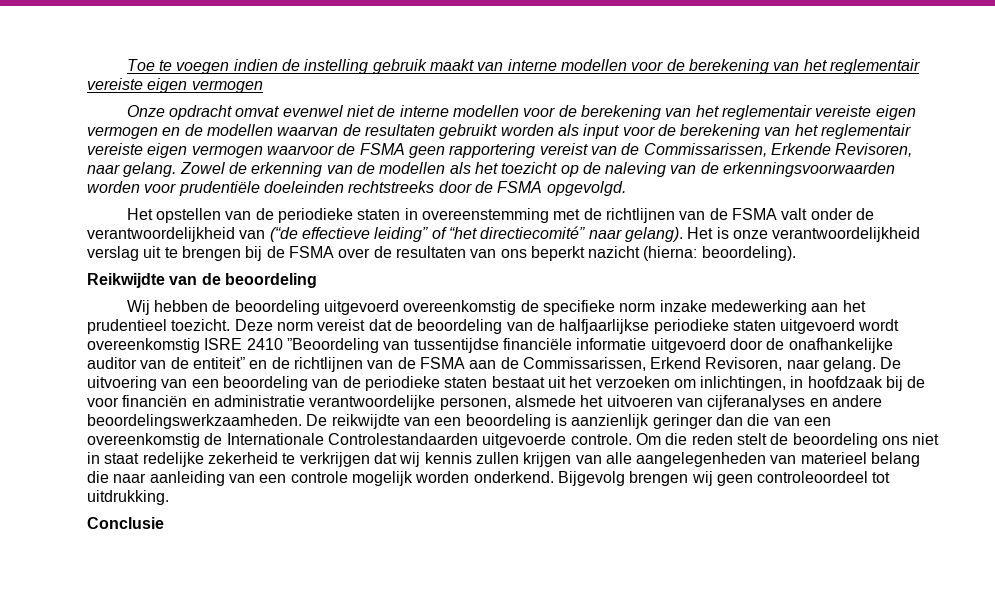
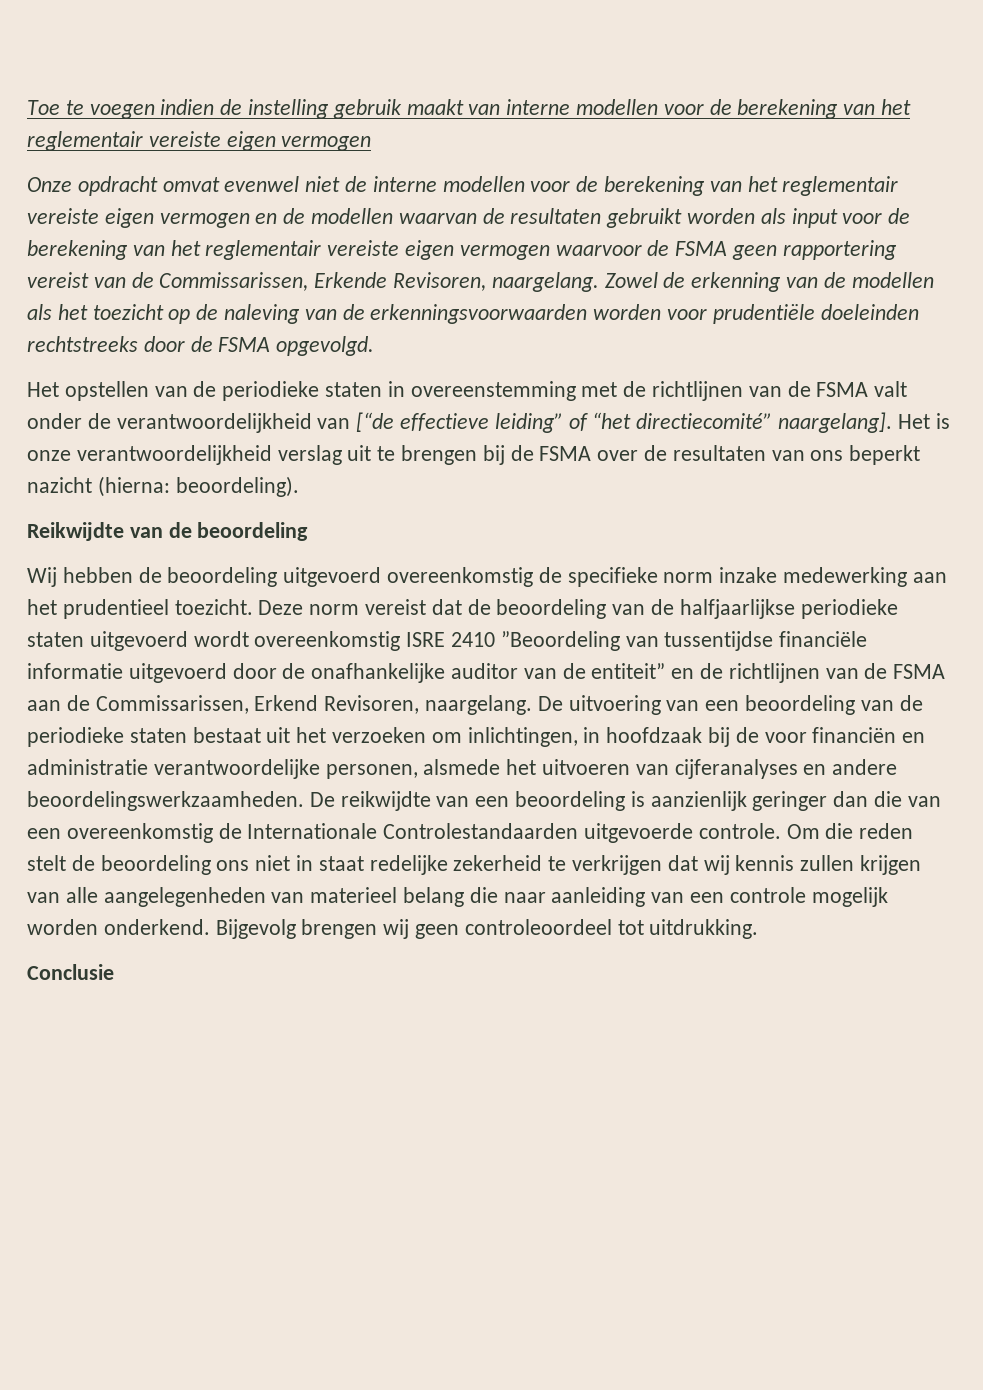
- Onze opdracht omvat evenwel niet de interne modellen voor de berekening van het reglementair vereiste eigen vermogen en de modellen waarvan de resultaten gebruikt worden als input voor de berekening van het reglementair vereiste eigen vermogen waarvoor de FSMA geen rapportering vereist van de Commissarissen, Erkende Revisoren, naar gelang.
+ Onze opdracht omvat evenwel niet de interne modellen voor de berekening van het reglementair vereiste eigen vermogen en de modellen waarvan de resultaten gebruikt worden als input voor de berekening van het reglementair vereiste eigen vermogen waarvoor de FSMA geen rapportering vereist van de Commissarissen, Erkende Revisoren, naargelang.
- Het opstellen van de periodieke staten in overeenstemming met de richtlijnen van de FSMA valt onder de verantwoordelijkheid van (“de effectieve leiding” of “het directiecomité” naar gelang).
+ Het opstellen van de periodieke staten in overeenstemming met de richtlijnen van de FSMA valt onder de verantwoordelijkheid van [“de effectieve leiding” of “het directiecomité” naargelang].
- Deze norm vereist dat de beoordeling van de halfjaarlijkse periodieke staten uitgevoerd wordt overeenkomstig ISRE 2410 ”Beoordeling van tussentijdse financiële informatie uitgevoerd door de onafhankelijke auditor van de entiteit” en de richtlijnen van de FSMA aan de Commissarissen, Erkend Revisoren, naar gelang.
+ Deze norm vereist dat de beoordeling van de halfjaarlijkse periodieke staten uitgevoerd wordt overeenkomstig ISRE 2410 ”Beoordeling van tussentijdse financiële informatie uitgevoerd door de onafhankelijke auditor van de entiteit” en de richtlijnen van de FSMA aan de Commissarissen, Erkend Revisoren, naargelang.

